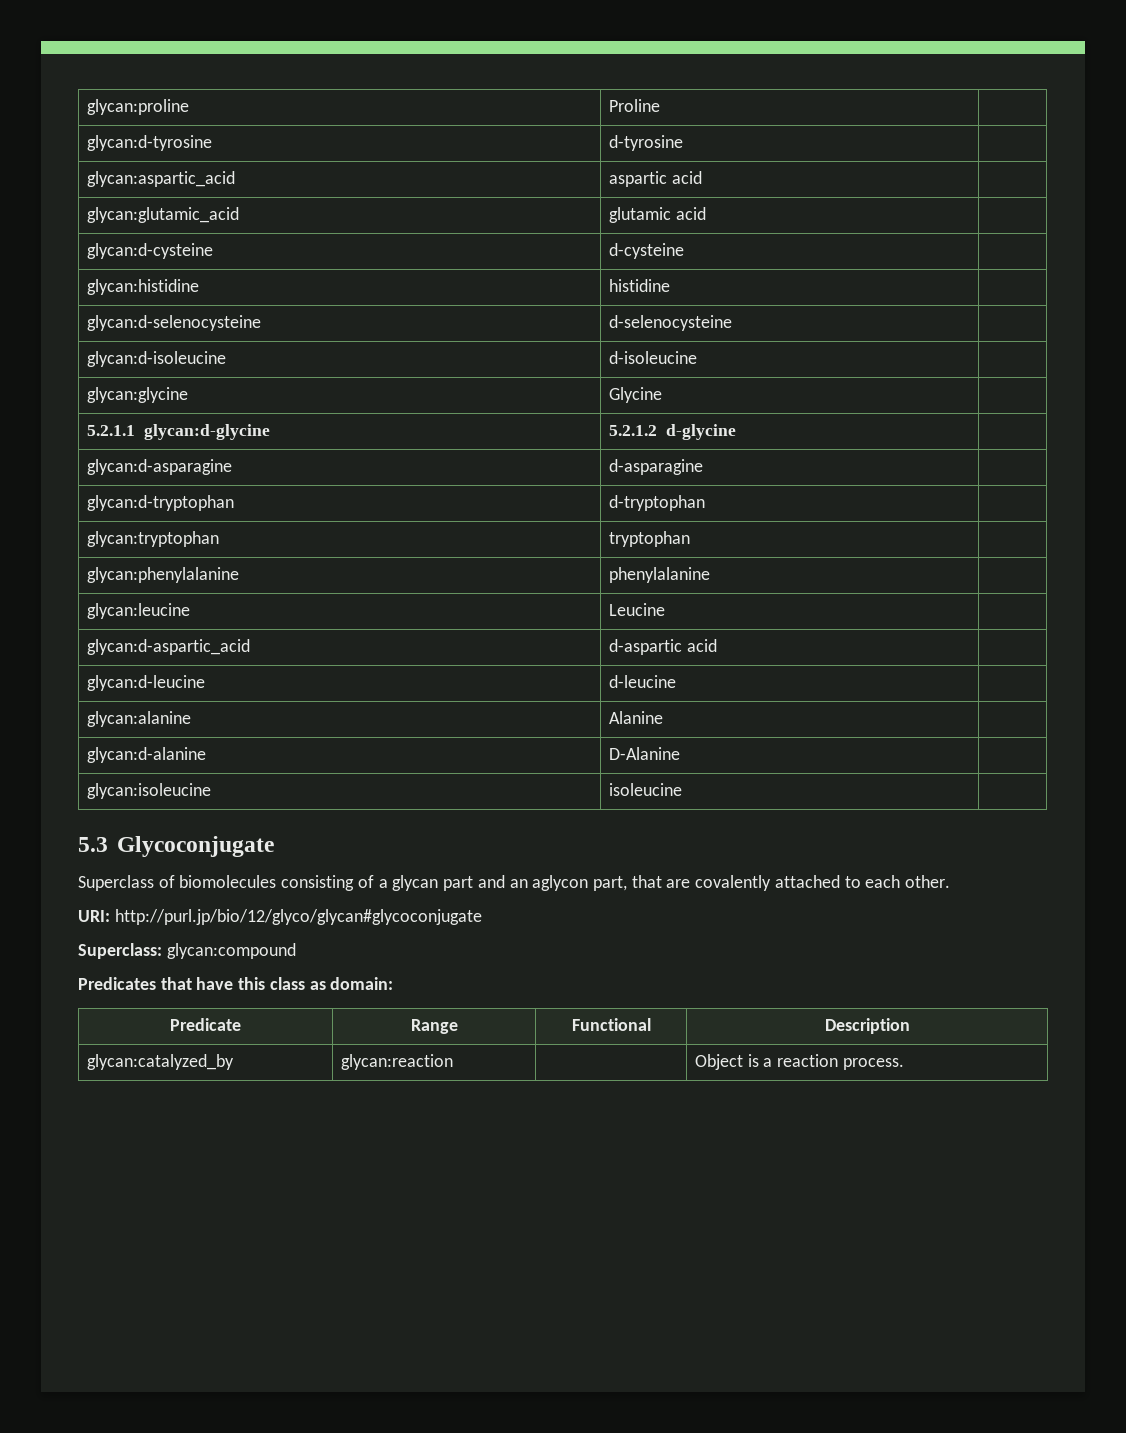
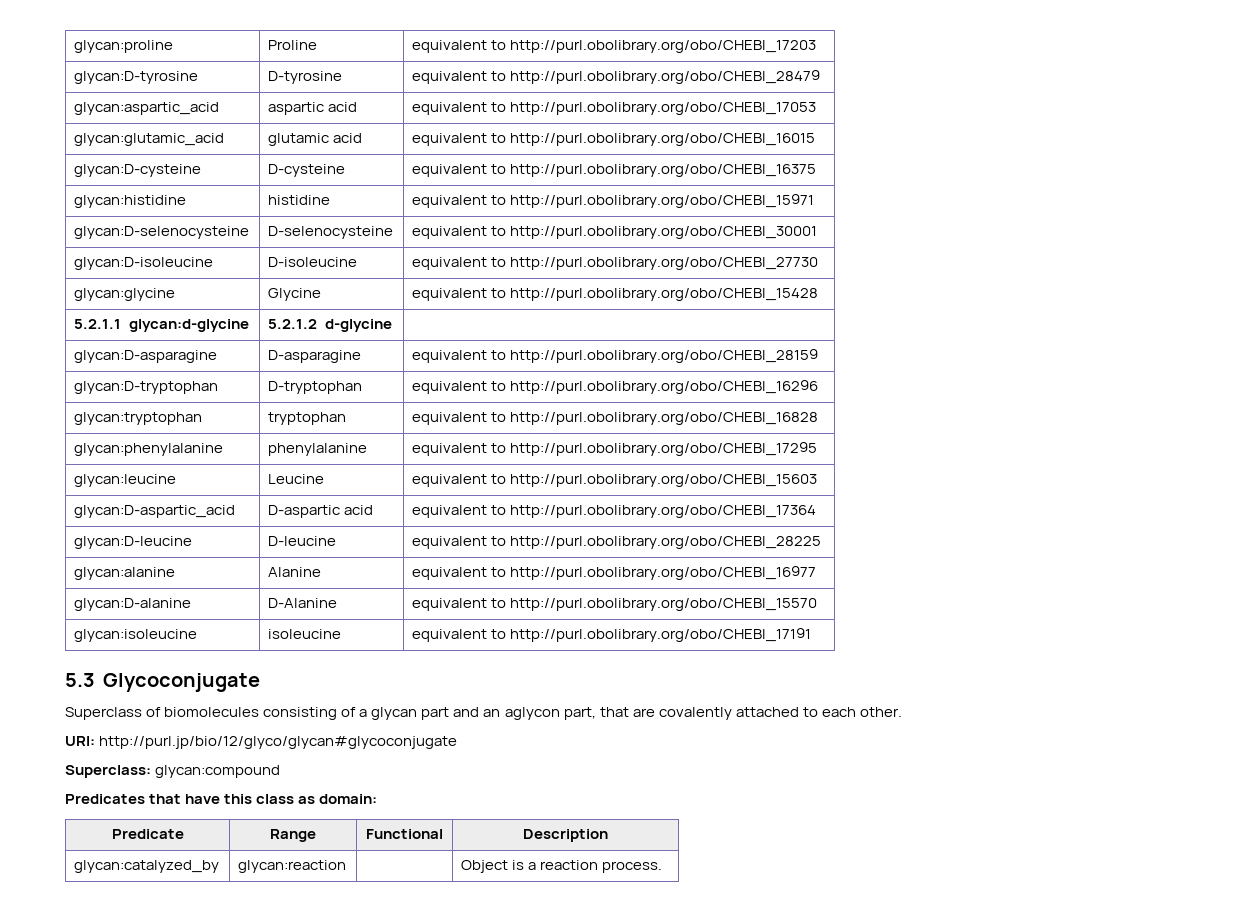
- glycan:proline | Proline |
- glycan:d-tyrosine | d-tyrosine |
+ glycan:proline | Proline | equivalent to http://purl.obolibrary.org/obo/CHEBI_17203
+ glycan:D-tyrosine | D-tyrosine | equivalent to http://purl.obolibrary.org/obo/CHEBI_28479
- glycan:aspartic_acid | aspartic acid |
+ glycan:aspartic_acid | aspartic acid | equivalent to http://purl.obolibrary.org/obo/CHEBI_17053
- glycan:glutamic_acid | glutamic acid |
- glycan:d-cysteine | d-cysteine |
- glycan:histidine | histidine |
- glycan:d-selenocysteine | d-selenocysteine |
- glycan:d-isoleucine | d-isoleucine |
+ glycan:glutamic_acid | glutamic acid | equivalent to http://purl.obolibrary.org/obo/CHEBI_16015
+ glycan:D-cysteine | D-cysteine | equivalent to http://purl.obolibrary.org/obo/CHEBI_16375
+ glycan:histidine | histidine | equivalent to http://purl.obolibrary.org/obo/CHEBI_15971
+ glycan:D-selenocysteine | D-selenocysteine | equivalent to http://purl.obolibrary.org/obo/CHEBI_30001
+ glycan:D-isoleucine | D-isoleucine | equivalent to http://purl.obolibrary.org/obo/CHEBI_27730
- glycan:glycine | Glycine |
+ glycan:glycine | Glycine | equivalent to http://purl.obolibrary.org/obo/CHEBI_15428
- glycan:d-asparagine | d-asparagine |
- glycan:d-tryptophan | d-tryptophan |
+ glycan:D-asparagine | D-asparagine | equivalent to http://purl.obolibrary.org/obo/CHEBI_28159
+ glycan:D-tryptophan | D-tryptophan | equivalent to http://purl.obolibrary.org/obo/CHEBI_16296
- glycan:tryptophan | tryptophan |
+ glycan:tryptophan | tryptophan | equivalent to http://purl.obolibrary.org/obo/CHEBI_16828
- glycan:phenylalanine | phenylalanine |
+ glycan:phenylalanine | phenylalanine | equivalent to http://purl.obolibrary.org/obo/CHEBI_17295
- glycan:leucine | Leucine |
- glycan:d-aspartic_acid | d-aspartic acid |
- glycan:d-leucine | d-leucine |
- glycan:alanine | Alanine |
- glycan:d-alanine | D-Alanine |
+ glycan:leucine | Leucine | equivalent to http://purl.obolibrary.org/obo/CHEBI_15603
+ glycan:D-aspartic_acid | D-aspartic acid | equivalent to http://purl.obolibrary.org/obo/CHEBI_17364
+ glycan:D-leucine | D-leucine | equivalent to http://purl.obolibrary.org/obo/CHEBI_28225
+ glycan:alanine | Alanine | equivalent to http://purl.obolibrary.org/obo/CHEBI_16977
+ glycan:D-alanine | D-Alanine | equivalent to http://purl.obolibrary.org/obo/CHEBI_15570
- glycan:isoleucine | isoleucine |
+ glycan:isoleucine | isoleucine | equivalent to http://purl.obolibrary.org/obo/CHEBI_17191

